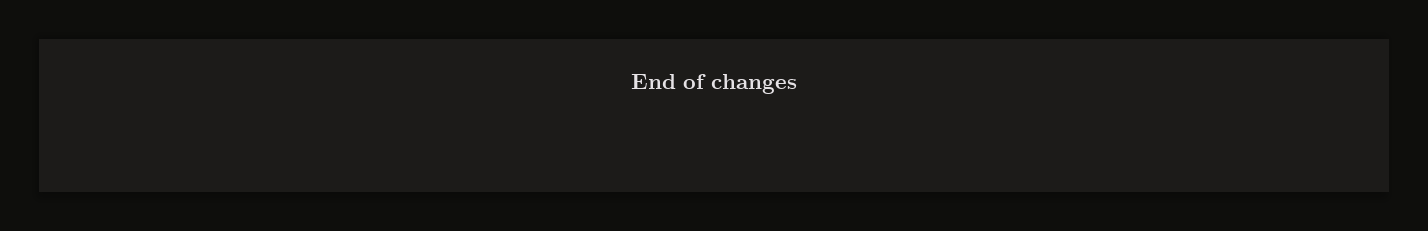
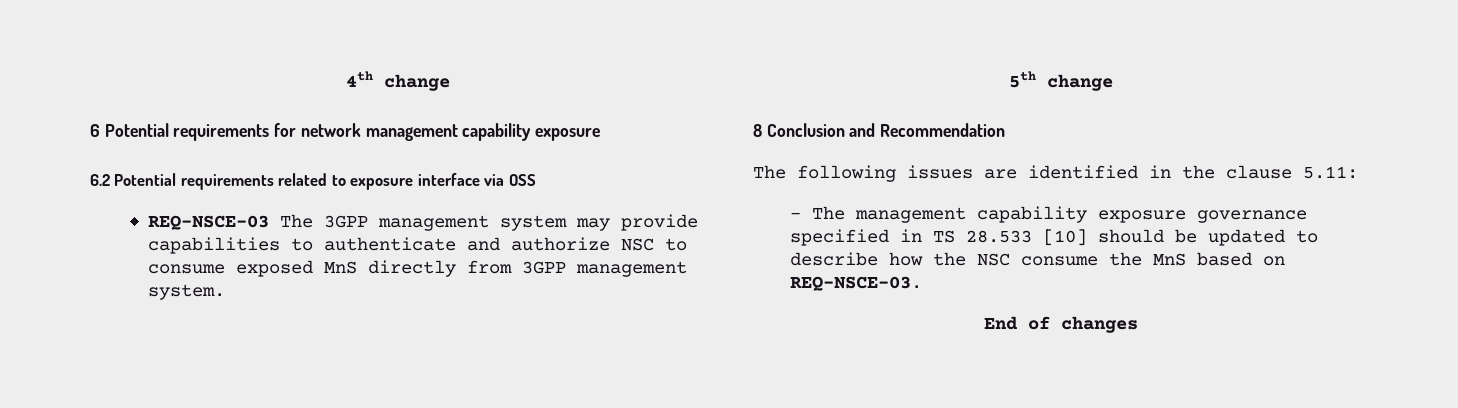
+ 4th change
+ 6 Potential requirements for network management capability exposure
+ 6.2 Potential requirements related to exposure interface via OSS
+ REQ-NSCE-03 The 3GPP management system may provide capabilities to authenticate and authorize NSC to consume exposed MnS directly from 3GPP management system.
+ 5th change
+ 8 Conclusion and Recommendation
+ The following issues are identified in the clause 5.11:
+ - The management capability exposure governance specified in TS 28.533 [10] should be updated to describe how the NSC consume the MnS based on REQ-NSCE-03.

